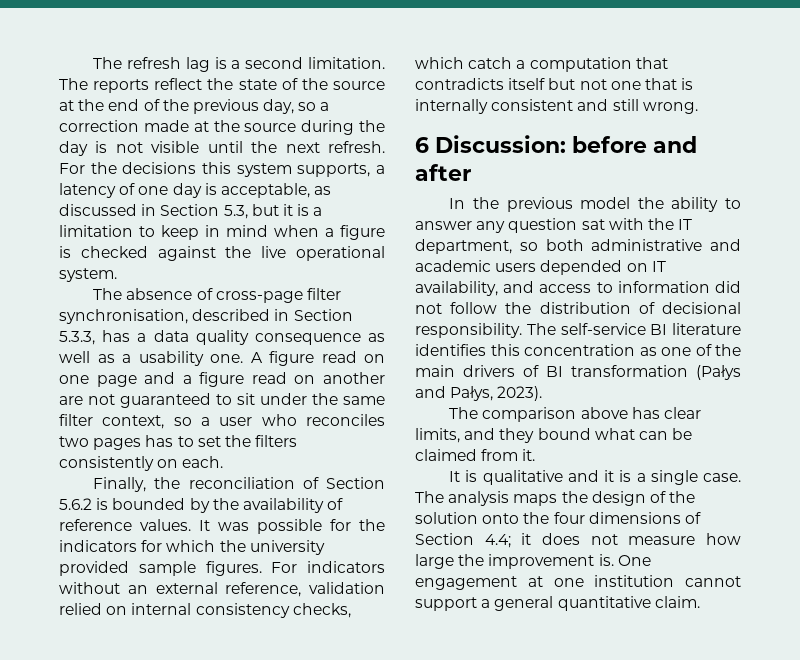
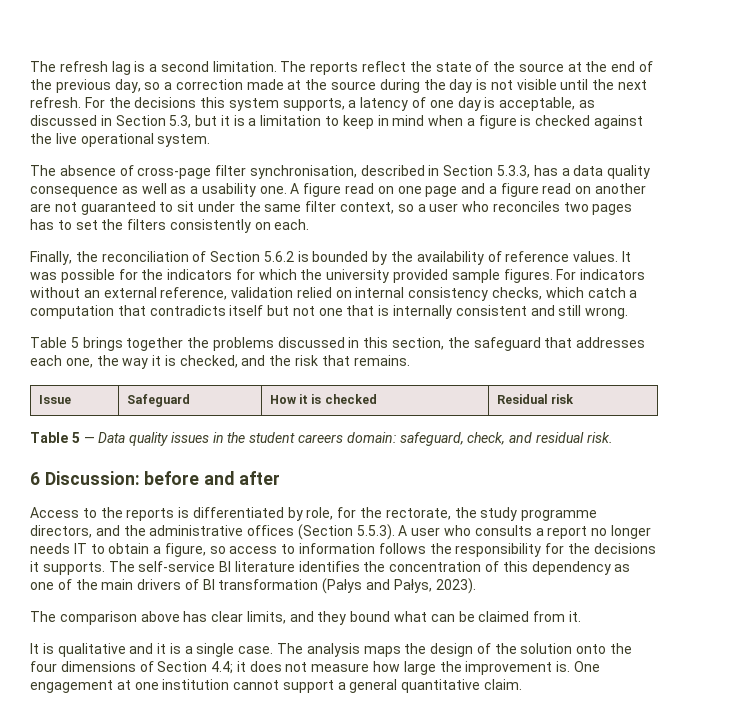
+ Table 5 brings together the problems discussed in this section, the safeguard that addresses each one, the way it is checked, and the risk that remains.
+ Issue | Safeguard | How it is checked | Residual risk
+ Table 5 — Data quality issues in the student careers domain: safeguard, check, and residual risk.
- In the previous model the ability to answer any question sat with the IT department, so both administrative and academic users depended on IT availability, and access to information did not follow the distribution of decisional responsibility.
+ Access to the reports is differentiated by role, for the rectorate, the study programme directors, and the administrative offices (Section 5.5.3). A user who consults a report no longer needs IT to obtain a figure, so access to information follows the responsibility for the decisions it supports.
- The self-service BI literature identifies this concentration as one of the main drivers of BI transformation (Pałys and Pałys, 2023).
+ The self-service BI literature identifies the concentration of this dependency as one of the main drivers of BI transformation (Pałys and Pałys, 2023).

